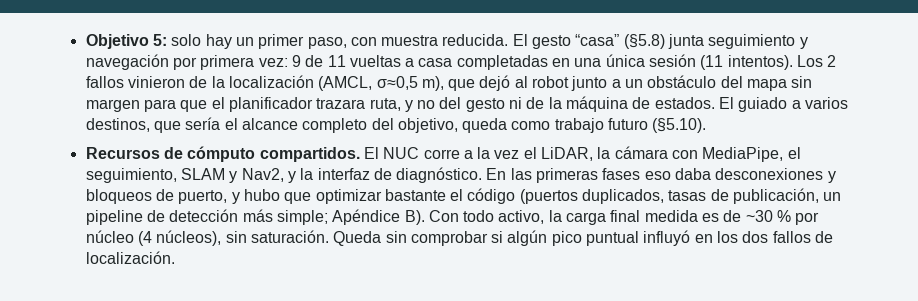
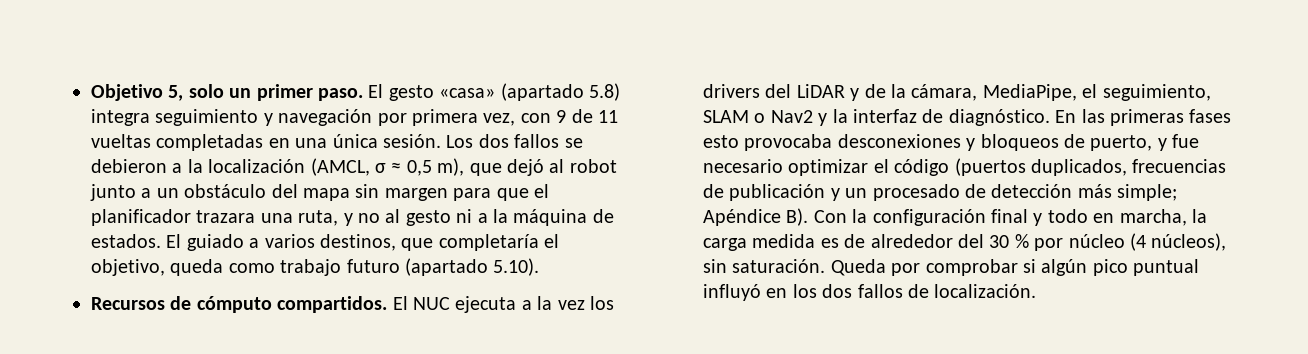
- Objetivo 5: solo hay un primer paso, con muestra reducida. El gesto “casa” (§5.8) junta seguimiento y navegación por primera vez: 9 de 11 vueltas a casa completadas en una única sesión (11 intentos). Los 2 fallos vinieron de la localización (AMCL, σ≈0,5 m), que dejó al robot junto a un obstáculo del mapa sin margen para que el planificador trazara ruta, y no del gesto ni de la máquina de estados.
+ Objetivo 5, solo un primer paso. El gesto «casa» (apartado 5.8) integra seguimiento y navegación por primera vez, con 9 de 11 vueltas completadas en una única sesión. Los dos fallos se debieron a la localización (AMCL, σ ≈ 0,5 m), que dejó al robot junto a un obstáculo del mapa sin margen para que el planificador trazara una ruta, y no al gesto ni a la máquina de estados.
- El guiado a varios destinos, que sería el alcance completo del objetivo, queda como trabajo futuro (§5.10).
+ El guiado a varios destinos, que completaría el objetivo, queda como trabajo futuro (apartado 5.10).
- El NUC corre a la vez el LiDAR, la cámara con MediaPipe, el seguimiento, SLAM y Nav2, y la interfaz de diagnóstico.
+ El NUC ejecuta a la vez los drivers del LiDAR y de la cámara, MediaPipe, el seguimiento, SLAM o Nav2 y la interfaz de diagnóstico.
- En las primeras fases eso daba desconexiones y bloqueos de puerto, y hubo que optimizar bastante el código (puertos duplicados, tasas de publicación, un pipeline de detección más simple; Apéndice B). Con todo activo, la carga final medida es de ~30 % por núcleo (4 núcleos), sin saturación.
+ En las primeras fases esto provocaba desconexiones y bloqueos de puerto, y fue necesario optimizar el código (puertos duplicados, frecuencias de publicación y un procesado de detección más simple; Apéndice B). Con la configuración final y todo en marcha, la carga medida es de alrededor del 30 % por núcleo (4 núcleos), sin saturación.
- Queda sin comprobar si algún pico puntual influyó en los dos fallos de localización.
+ Queda por comprobar si algún pico puntual influyó en los dos fallos de localización.

